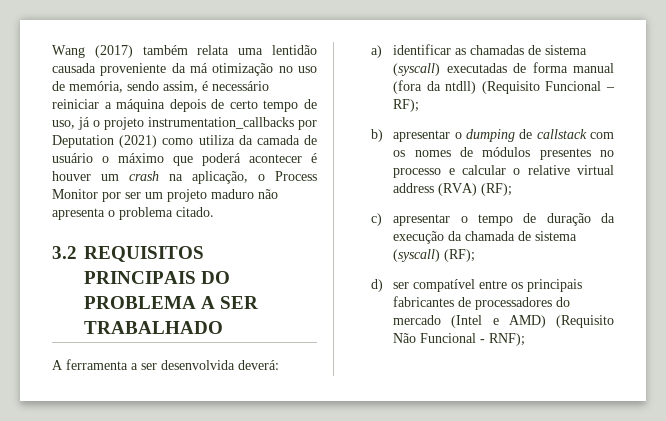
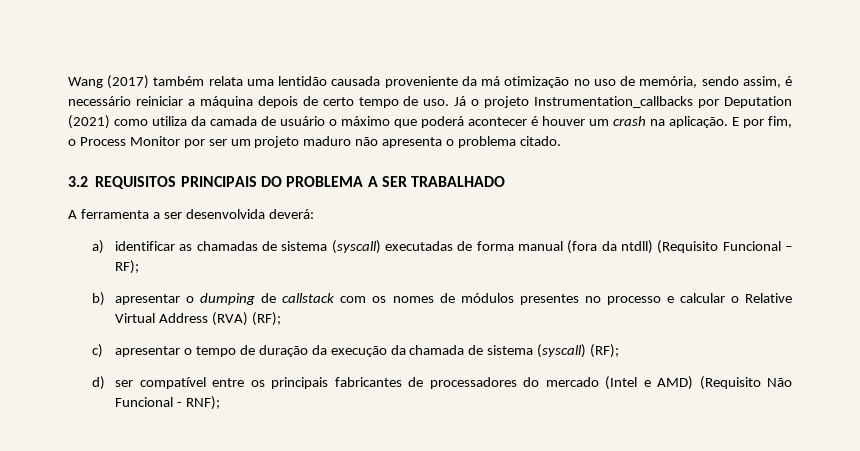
- Wang (2017) também relata uma lentidão causada proveniente da má otimização no uso de memória, sendo assim, é necessário reiniciar a máquina depois de certo tempo de uso, já o projeto instrumentation_callbacks por Deputation (2021) como utiliza da camada de usuário o máximo que poderá acontecer é houver um crash na aplicação, o Process Monitor por ser um projeto maduro não apresenta o problema citado.
+ Wang (2017) também relata uma lentidão causada proveniente da má otimização no uso de memória, sendo assim, é necessário reiniciar a máquina depois de certo tempo de uso. Já o projeto Instrumentation_callbacks por Deputation (2021) como utiliza da camada de usuário o máximo que poderá acontecer é houver um crash na aplicação. E por fim, o Process Monitor por ser um projeto maduro não apresenta o problema citado.
- b) apresentar o dumping de callstack com os nomes de módulos presentes no processo e calcular o relative virtual address (RVA) (RF);
+ b) apresentar o dumping de callstack com os nomes de módulos presentes no processo e calcular o Relative Virtual Address (RVA) (RF);

